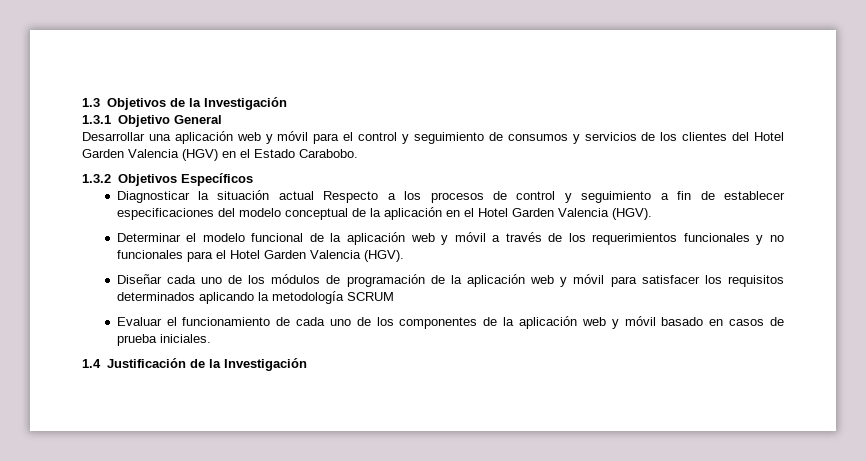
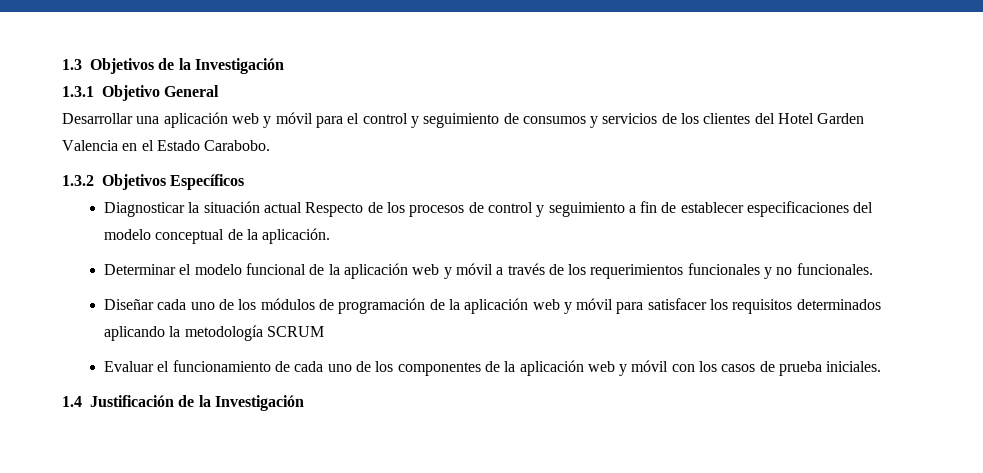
- Desarrollar una aplicación web y móvil para el control y seguimiento de consumos y servicios de los clientes del Hotel Garden Valencia (HGV) en el Estado Carabobo.
+ Desarrollar una aplicación web y móvil para el control y seguimiento de consumos y servicios de los clientes del Hotel Garden Valencia en el Estado Carabobo.
- Diagnosticar la situación actual Respecto a los procesos de control y seguimiento a fin de establecer especificaciones del modelo conceptual de la aplicación en el Hotel Garden Valencia (HGV).
+ Diagnosticar la situación actual Respecto de los procesos de control y seguimiento a fin de establecer especificaciones del modelo conceptual de la aplicación.
- Determinar el modelo funcional de la aplicación web y móvil a través de los requerimientos funcionales y no funcionales para el Hotel Garden Valencia (HGV).
+ Determinar el modelo funcional de la aplicación web y móvil a través de los requerimientos funcionales y no funcionales.
- Evaluar el funcionamiento de cada uno de los componentes de la aplicación web y móvil basado en casos de prueba iniciales.
+ Evaluar el funcionamiento de cada uno de los componentes de la aplicación web y móvil con los casos de prueba iniciales.

